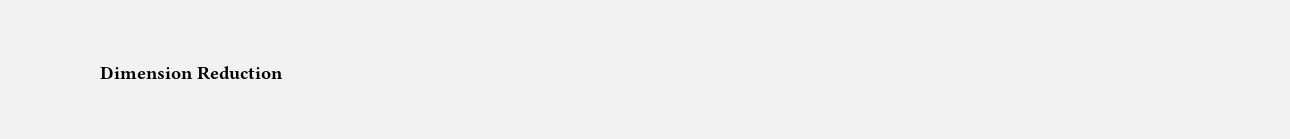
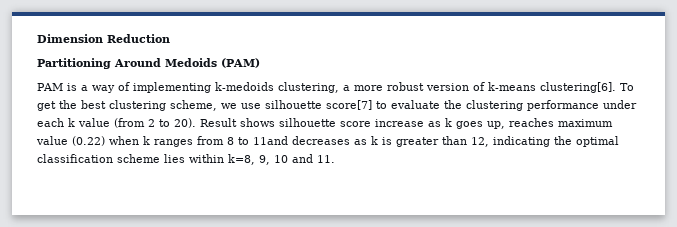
+ Partitioning Around Medoids (PAM)
+ PAM is a way of implementing k-medoids clustering, a more robust version of k-means clustering[6]. To get the best clustering scheme, we use silhouette score[7] to evaluate the clustering performance under each k value (from 2 to 20). Result shows silhouette score increase as k goes up, reaches maximum value (0.22) when k ranges from 8 to 11and decreases as k is greater than 12, indicating the optimal classification scheme lies within k=8, 9, 10 and 11.

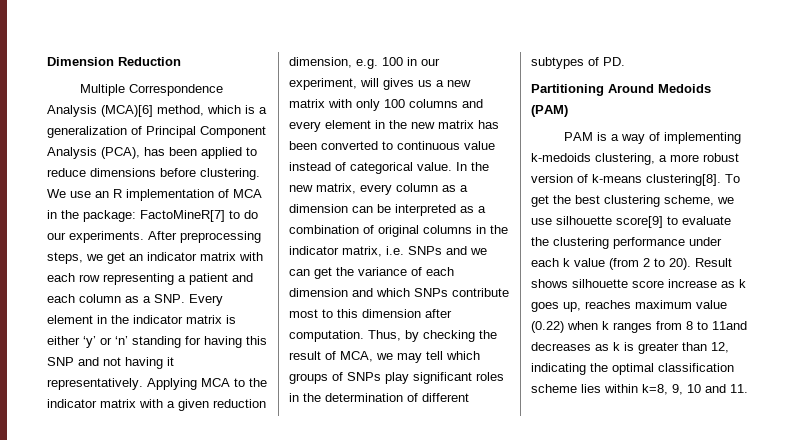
+ Multiple Correspondence Analysis (MCA)[6] method, which is a generalization of Principal Component Analysis (PCA), has been applied to reduce dimensions before clustering. We use an R implementation of MCA in the package: FactoMineR[7] to do our experiments. After preprocessing steps, we get an indicator matrix with each row representing a patient and each column as a SNP. Every element in the indicator matrix is either ‘y’ or ‘n’ standing for having this SNP and not having it representatively. Applying MCA to the indicator matrix with a given reduction dimension, e.g. 100 in our experiment, will gives us a new matrix with only 100 columns and every element in the new matrix has been converted to continuous value instead of categorical value. In the new matrix, every column as a dimension can be interpreted as a combination of original columns in the indicator matrix, i.e. SNPs and we can get the variance of each dimension and which SNPs contribute most to this dimension after computation. Thus, by checking the result of MCA, we may tell which groups of SNPs play significant roles in the determination of different subtypes of PD.
- PAM is a way of implementing k-medoids clustering, a more robust version of k-means clustering[6].
+ PAM is a way of implementing k-medoids clustering, a more robust version of k-means clustering[8].
- To get the best clustering scheme, we use silhouette score[7] to evaluate the clustering performance under each k value (from 2 to 20).
+ To get the best clustering scheme, we use silhouette score[9] to evaluate the clustering performance under each k value (from 2 to 20).

